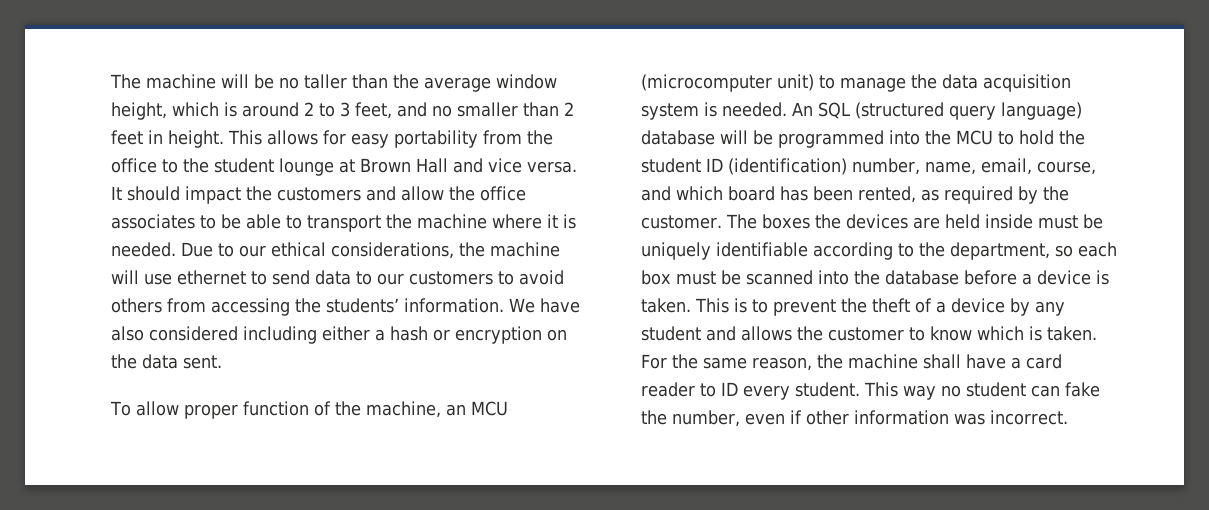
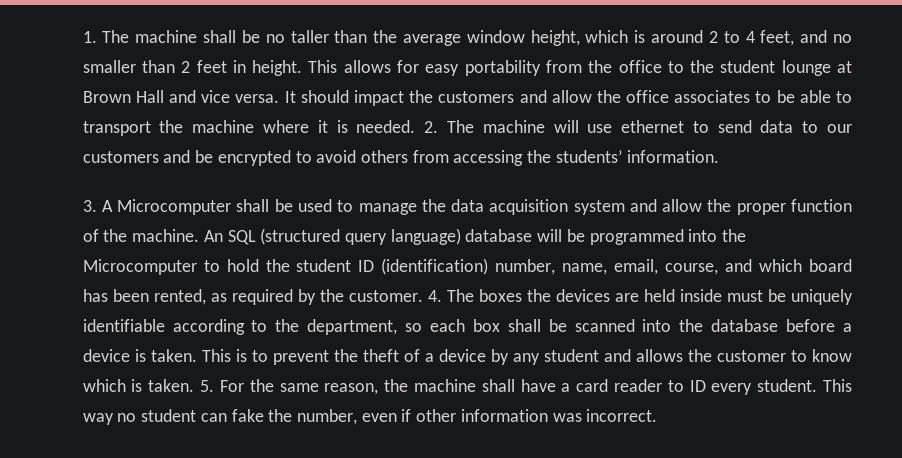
- The machine will be no taller than the average window height, which is around 2 to 3 feet, and no smaller than 2 feet in height.
+ 1. The machine shall be no taller than the average window height, which is around 2 to 4 feet, and no smaller than 2 feet in height.
- Due to our ethical considerations, the machine will use ethernet to send data to our customers to avoid others from accessing the students’ information. We have also considered including either a hash or encryption on the data sent.
- To allow proper function of the machine, an MCU (microcomputer unit) to manage the data acquisition system is needed.
+ 2. The machine will use ethernet to send data to our customers and be encrypted to avoid others from accessing the students’ information.
+ 3. A Microcomputer shall be used to manage the data acquisition system and allow the proper function of the machine.
- An SQL (structured query language) database will be programmed into the MCU to hold the student ID (identification) number, name, email, course, and which board has been rented, as required by the customer.
+ An SQL (structured query language) database will be programmed into the Microcomputer to hold the student ID (identification) number, name, email, course, and which board has been rented, as required by the customer.
- The boxes the devices are held inside must be uniquely identifiable according to the department, so each box must be scanned into the database before a device is taken.
+ 4. The boxes the devices are held inside must be uniquely identifiable according to the department, so each box shall be scanned into the database before a device is taken.
- For the same reason, the machine shall have a card reader to ID every student.
+ 5. For the same reason, the machine shall have a card reader to ID every student.

